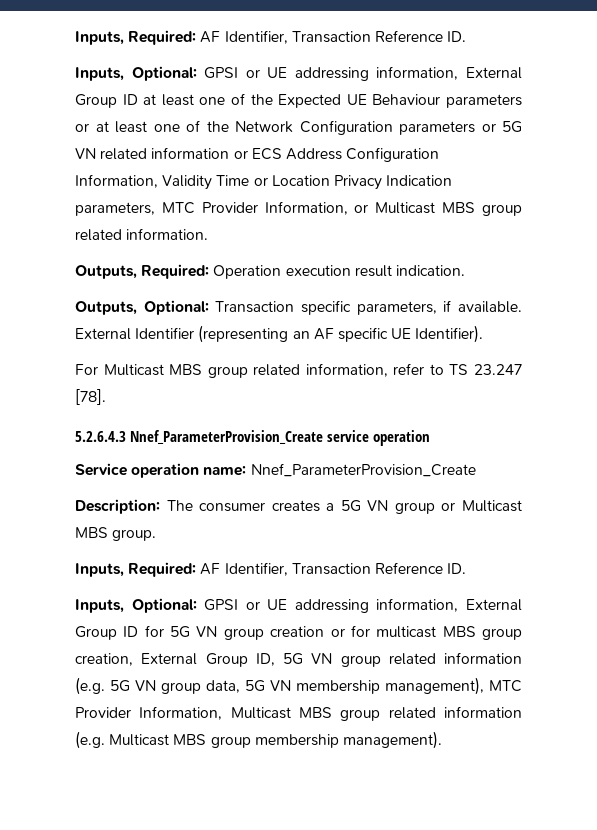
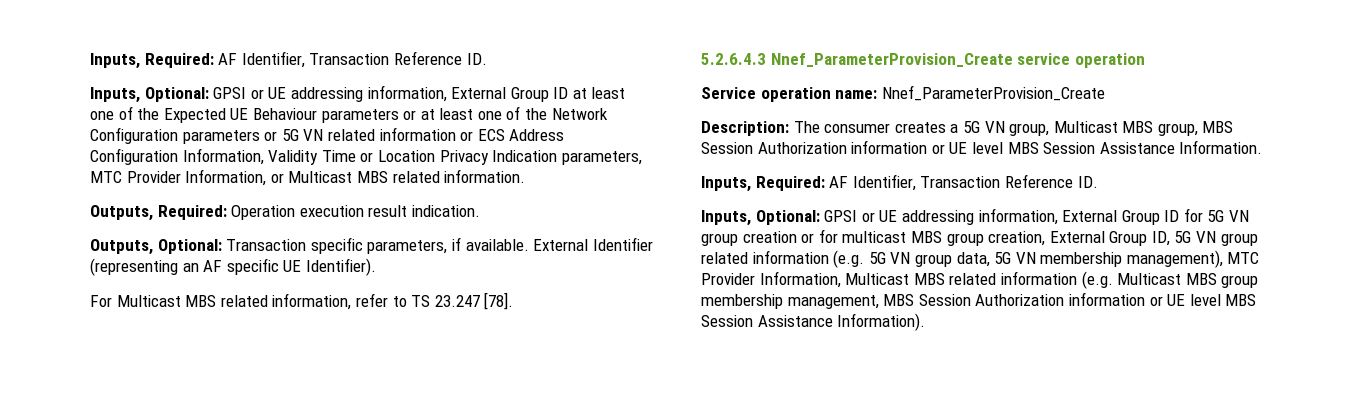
- Inputs, Optional: GPSI or UE addressing information, External Group ID at least one of the Expected UE Behaviour parameters or at least one of the Network Configuration parameters or 5G VN related information or ECS Address Configuration Information, Validity Time or Location Privacy Indication parameters, MTC Provider Information, or Multicast MBS group related information.
+ Inputs, Optional: GPSI or UE addressing information, External Group ID at least one of the Expected UE Behaviour parameters or at least one of the Network Configuration parameters or 5G VN related information or ECS Address Configuration Information, Validity Time or Location Privacy Indication parameters, MTC Provider Information, or Multicast MBS related information.
- For Multicast MBS group related information, refer to TS 23.247 [78].
+ For Multicast MBS related information, refer to TS 23.247 [78].
- Description: The consumer creates a 5G VN group or Multicast MBS group.
+ Description: The consumer creates a 5G VN group, Multicast MBS group, MBS Session Authorization information or UE level MBS Session Assistance Information.
- Inputs, Optional: GPSI or UE addressing information, External Group ID for 5G VN group creation or for multicast MBS group creation, External Group ID, 5G VN group related information (e.g. 5G VN group data, 5G VN membership management), MTC Provider Information, Multicast MBS group related information (e.g. Multicast MBS group membership management).
+ Inputs, Optional: GPSI or UE addressing information, External Group ID for 5G VN group creation or for multicast MBS group creation, External Group ID, 5G VN group related information (e.g. 5G VN group data, 5G VN membership management), MTC Provider Information, Multicast MBS related information (e.g. Multicast MBS group membership management, MBS Session Authorization information or UE level MBS Session Assistance Information).

